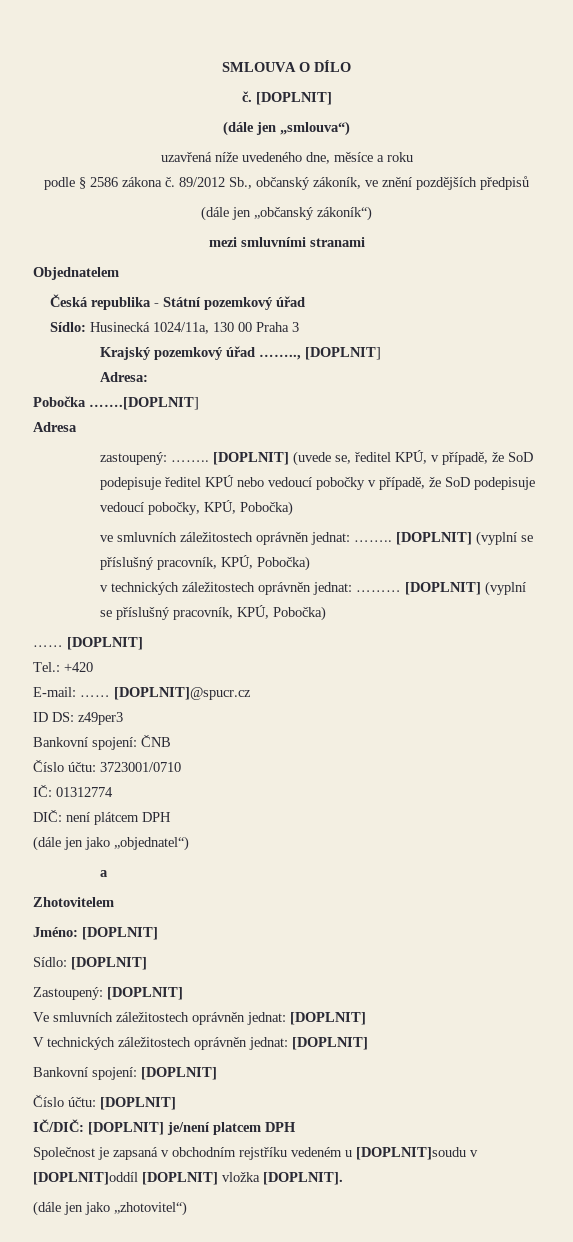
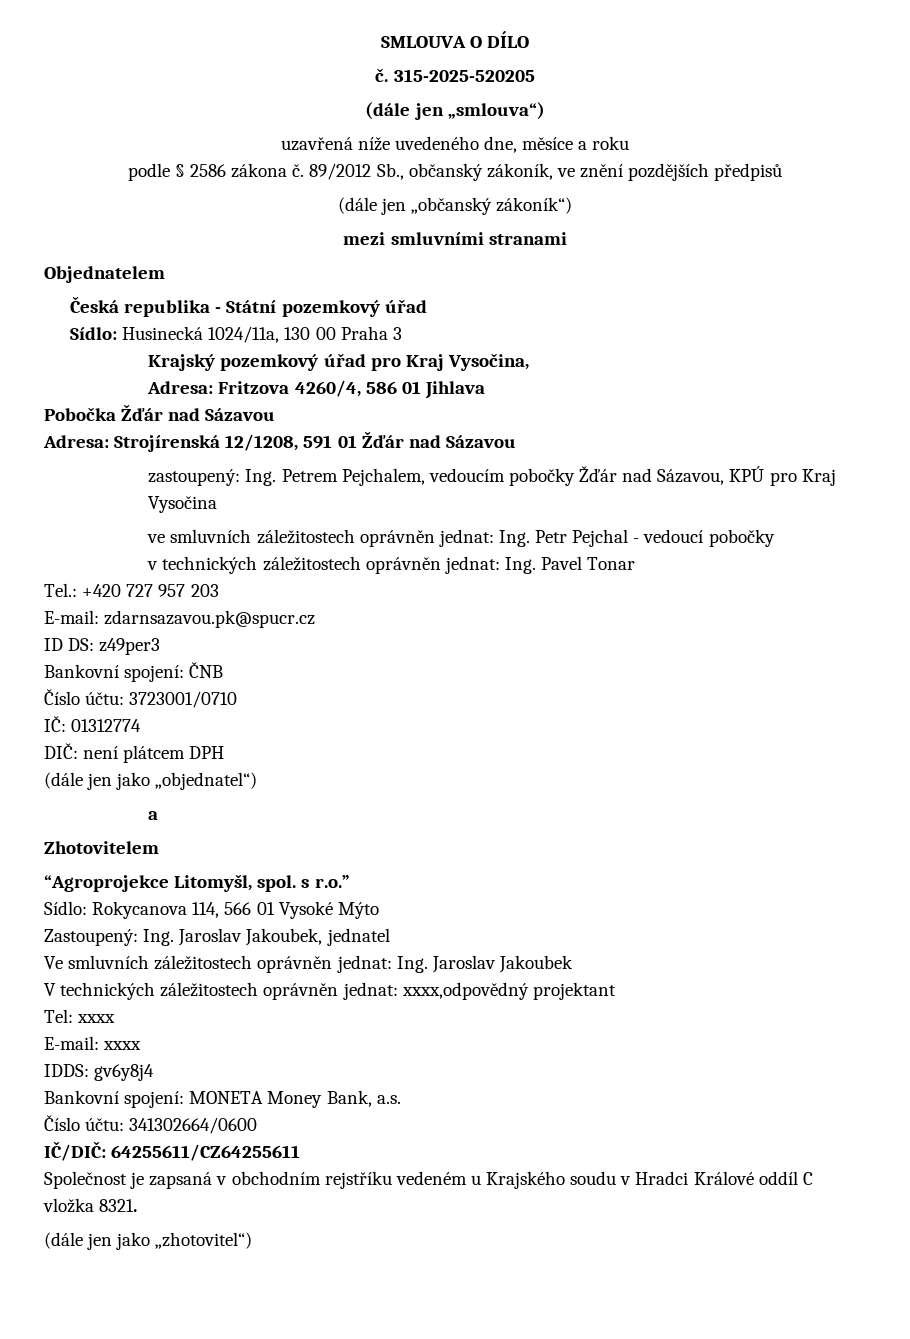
- č. [DOPLNIT]
+ č. 315-2025-520205
- Krajský pozemkový úřad …….., [DOPLNIT]
- Adresa:
- Pobočka …….[DOPLNIT]
- Adresa
- zastoupený: …….. [DOPLNIT] (uvede se, ředitel KPÚ, v případě, že SoD podepisuje ředitel KPÚ nebo vedoucí pobočky v případě, že SoD podepisuje vedoucí pobočky, KPÚ, Pobočka)
+ Krajský pozemkový úřad pro Kraj Vysočina,
+ Adresa: Fritzova 4260/4, 586 01 Jihlava
+ Pobočka Žďár nad Sázavou
+ Adresa: Strojírenská 12/1208, 591 01 Žďár nad Sázavou
+ zastoupený: Ing. Petrem Pejchalem, vedoucím pobočky Žďár nad Sázavou, KPÚ pro Kraj Vysočina
- ve smluvních záležitostech oprávněn jednat: …….. [DOPLNIT] (vyplní se příslušný pracovník, KPÚ, Pobočka)
+ ve smluvních záležitostech oprávněn jednat: Ing. Petr Pejchal - vedoucí pobočky
- v technických záležitostech oprávněn jednat: ……… [DOPLNIT] (vyplní se příslušný pracovník, KPÚ, Pobočka)
- …… [DOPLNIT]
+ v technických záležitostech oprávněn jednat: Ing. Pavel Tonar
- Tel.: +420
- E-mail: …… [DOPLNIT]@spucr.cz
+ Tel.: +420 727 957 203
+ E-mail: zdarnsazavou.pk@spucr.cz
- Jméno: [DOPLNIT]
- Sídlo: [DOPLNIT]
- Zastoupený: [DOPLNIT]
+ “Agroprojekce Litomyšl, spol. s r.o.”
+ Sídlo: Rokycanova 114, 566 01 Vysoké Mýto
+ Zastoupený: Ing. Jaroslav Jakoubek, jednatel
- Ve smluvních záležitostech oprávněn jednat: [DOPLNIT]
+ Ve smluvních záležitostech oprávněn jednat: Ing. Jaroslav Jakoubek
- V technických záležitostech oprávněn jednat: [DOPLNIT]
- Bankovní spojení: [DOPLNIT]
- Číslo účtu: [DOPLNIT]
+ V technických záležitostech oprávněn jednat: xxxx,odpovědný projektant
+ Tel: xxxx
+ E-mail: xxxx
+ IDDS: gv6y8j4
+ Bankovní spojení: MONETA Money Bank, a.s.
+ Číslo účtu: 341302664/0600
- IČ/DIČ: [DOPLNIT] je/není platcem DPH
+ IČ/DIČ: 64255611/CZ64255611
- Společnost je zapsaná v obchodním rejstříku vedeném u [DOPLNIT]soudu v [DOPLNIT]oddíl [DOPLNIT] vložka [DOPLNIT].
+ Společnost je zapsaná v obchodním rejstříku vedeném u Krajského soudu v Hradci Králové oddíl C vložka 8321.

